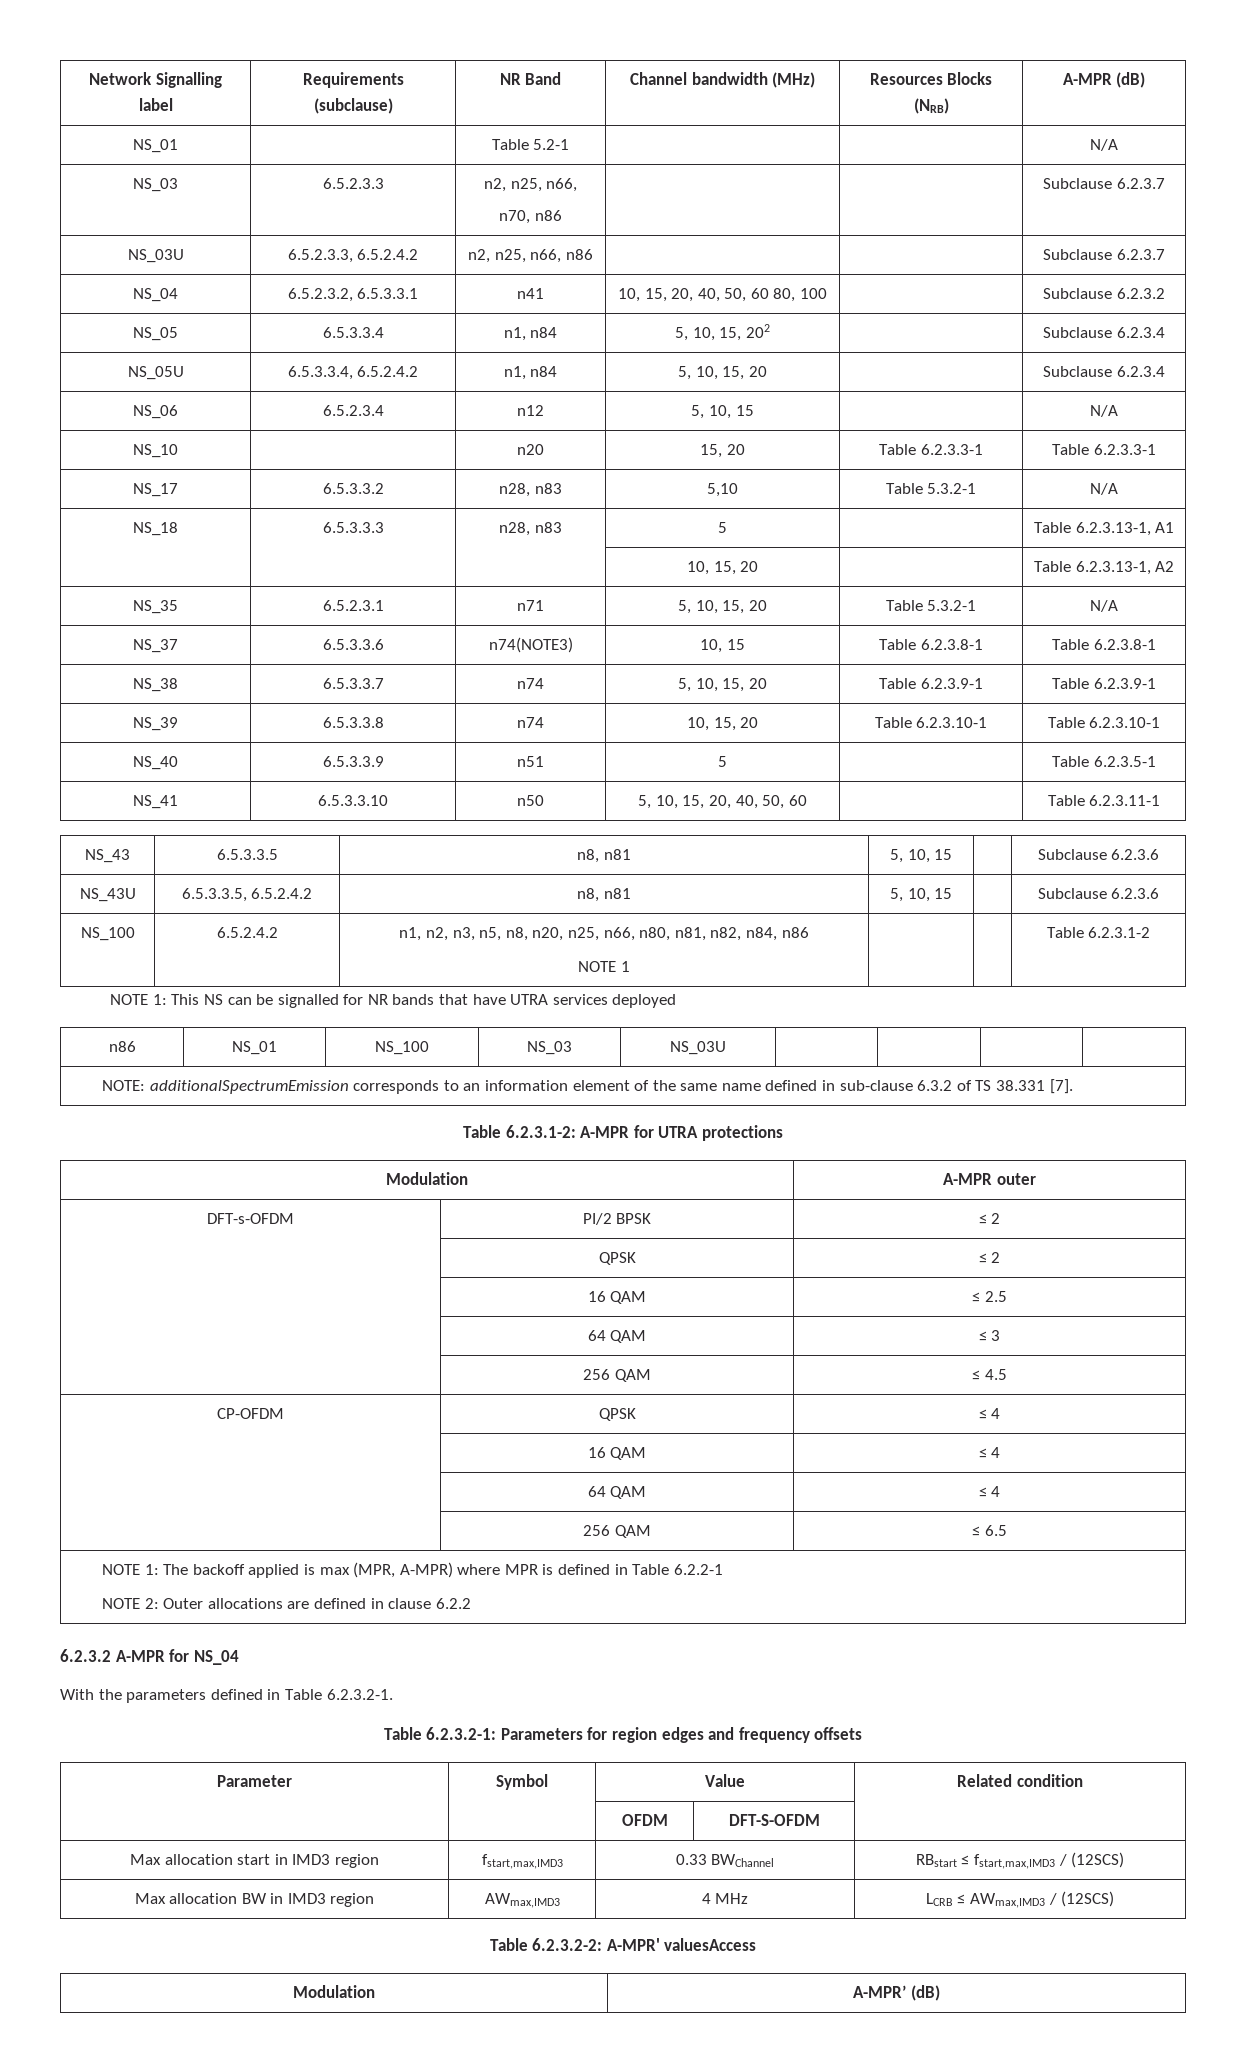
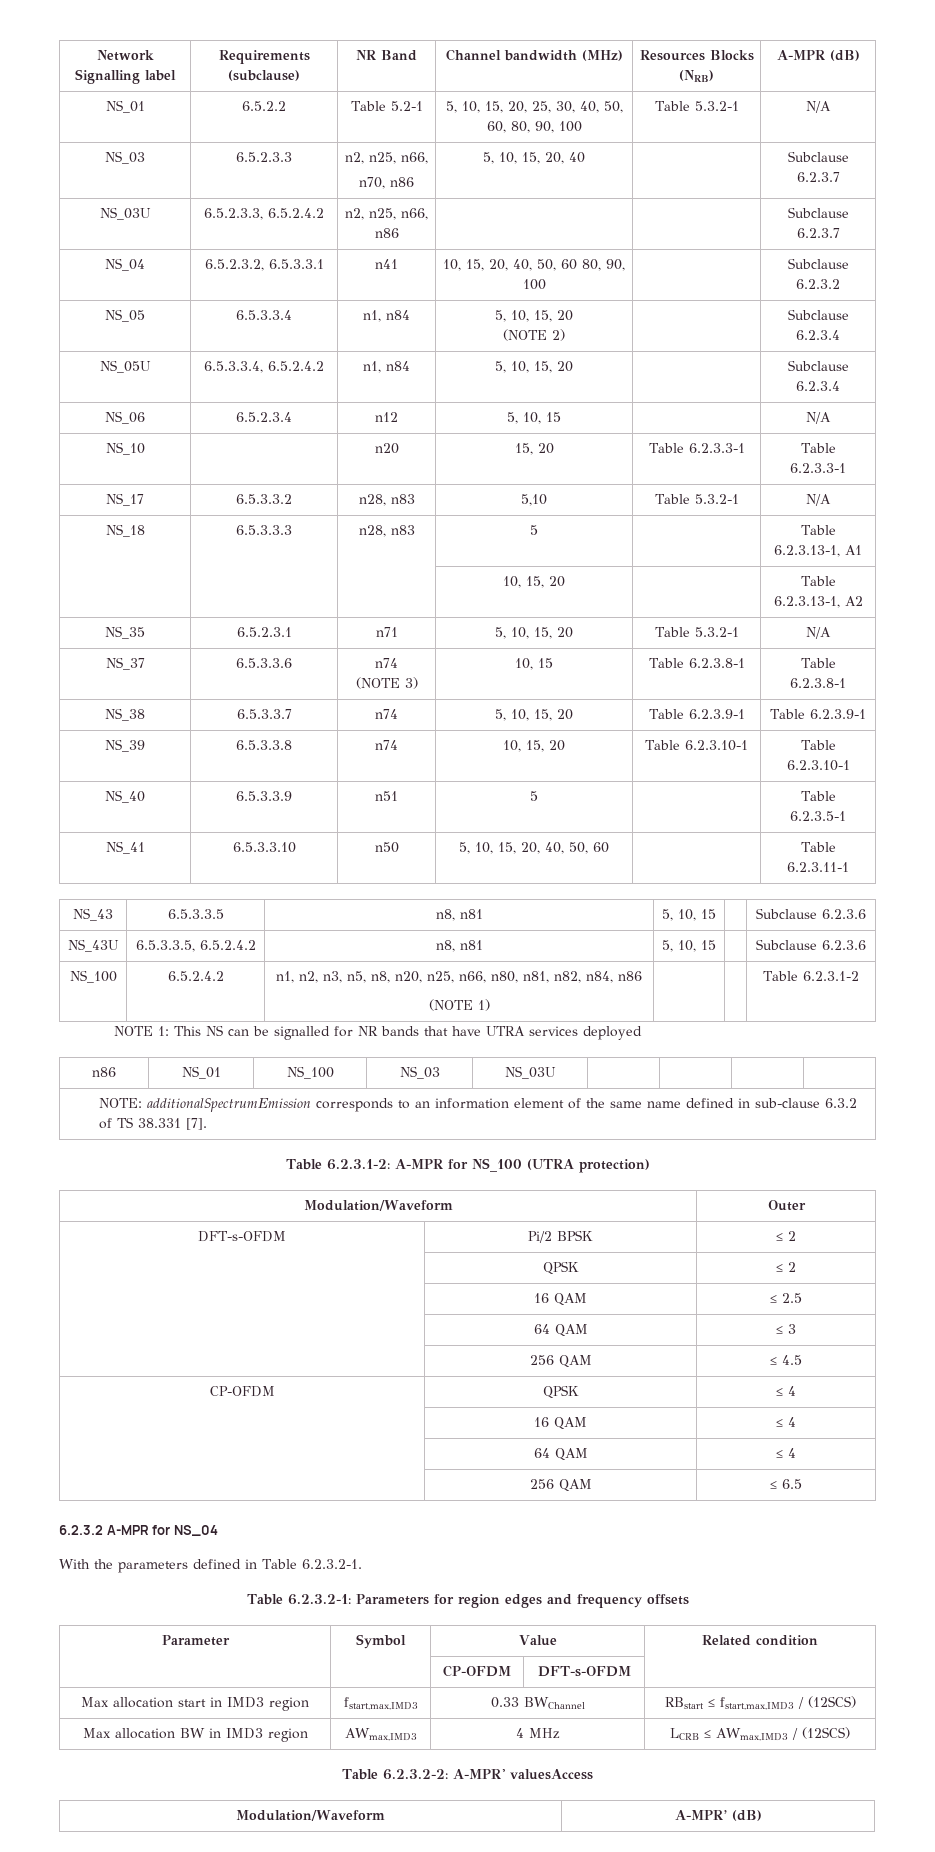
- NS_01 | | Table 5.2-1 | | | N/A
+ NS_01 | 6.5.2.2 | Table 5.2-1 | 5, 10, 15, 20, 25, 30, 40, 50, 60, 80, 90, 100 | Table 5.3.2-1 | N/A
  NS_03 | 6.5.2.3.3 | n2, n25, n66,
- n70, n86 | | | Subclause 6.2.3.7
+ n70, n86 | 5, 10, 15, 20, 40 | | Subclause 6.2.3.7
- NS_04 | 6.5.2.3.2, 6.5.3.3.1 | n41 | 10, 15, 20, 40, 50, 60 80, 100 | | Subclause 6.2.3.2
+ NS_04 | 6.5.2.3.2, 6.5.3.3.1 | n41 | 10, 15, 20, 40, 50, 60 80, 90, 100 | | Subclause 6.2.3.2
- NS_05 | 6.5.3.3.4 | n1, n84 | 5, 10, 15, 202 | | Subclause 6.2.3.4
+ NS_05 | 6.5.3.3.4 | n1, n84 | 5, 10, 15, 20
+ (NOTE 2) | | Subclause 6.2.3.4
- NS_10 | | n20 | 15, 20 | Table 6.2.3.3-1 | Table 6.2.3.3-1
+ NS_10 | | n20 | 15, 20 | Table 6.2.3.3-1 | Table
+ 6.2.3.3-1
- NS_37 | 6.5.3.3.6 | n74(NOTE3) | 10, 15 | Table 6.2.3.8-1 | Table 6.2.3.8-1
+ NS_37 | 6.5.3.3.6 | n74
+ (NOTE 3) | 10, 15 | Table 6.2.3.8-1 | Table
+ 6.2.3.8-1
- NS_40 | 6.5.3.3.9 | n51 | 5 | | Table 6.2.3.5-1
+ NS_40 | 6.5.3.3.9 | n51 | 5 | | Table
+ 6.2.3.5-1
  NS_100 | 6.5.2.4.2 | n1, n2, n3, n5, n8, n20, n25, n66, n80, n81, n82, n84, n86
- NOTE 1 | | | Table 6.2.3.1-2
+ (NOTE 1) | | | Table 6.2.3.1-2
- Table 6.2.3.1-2: A-MPR for UTRA protections
- Modulation | A-MPR outer
- DFT-s-OFDM | PI/2 BPSK | ≤ 2
+ Table 6.2.3.1-2: A-MPR for NS_100 (UTRA protection)
+ Modulation/Waveform | Outer
+ DFT-s-OFDM | Pi/2 BPSK | ≤ 2
- NOTE 1: The backoff applied is max (MPR, A-MPR) where MPR is defined in Table 6.2.2-1
- NOTE 2: Outer allocations are defined in clause 6.2.2
- | | OFDM | DFT-S-OFDM |
+ | | CP-OFDM | DFT-s-OFDM |
- Modulation | A-MPR’ (dB)
+ Modulation/Waveform | A-MPR’ (dB)

